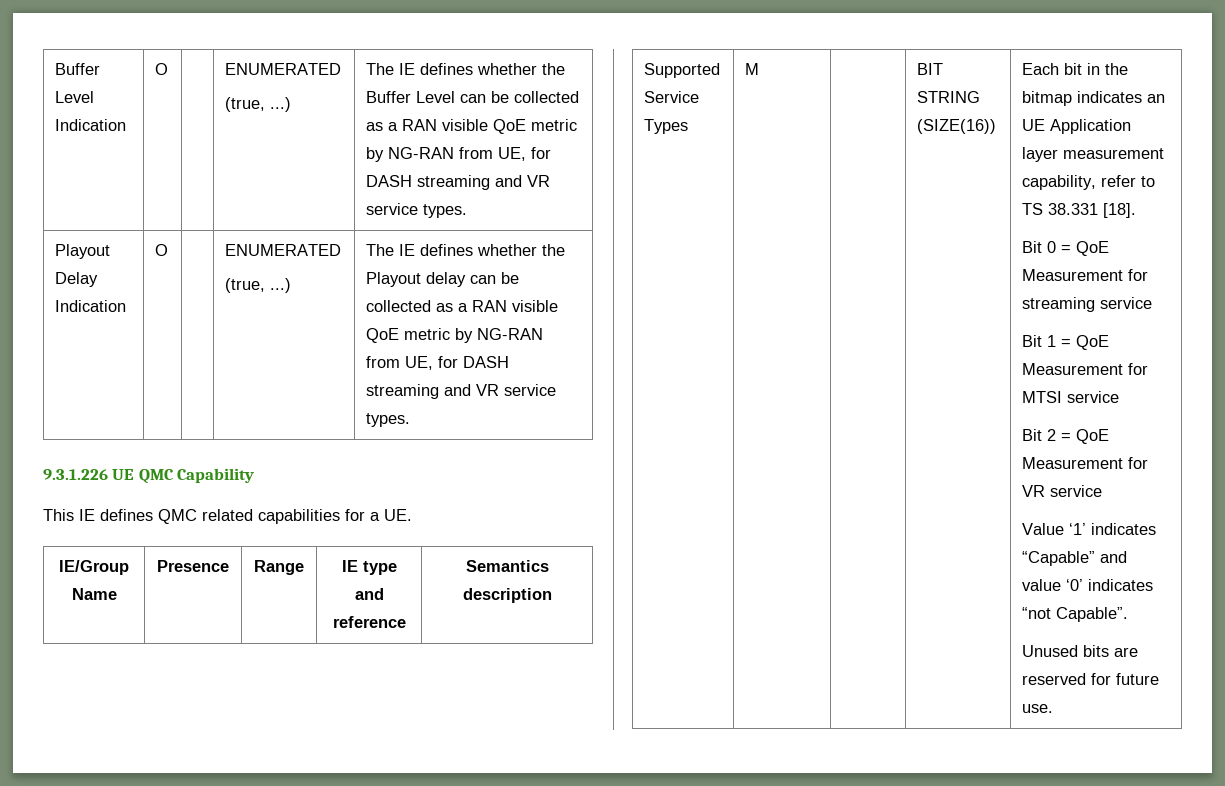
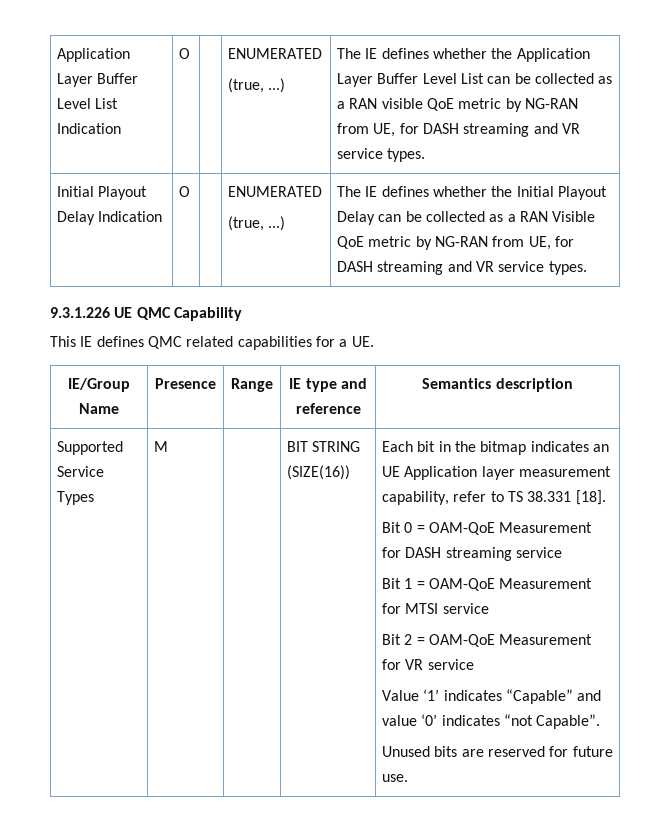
- Buffer Level Indication | O | | ENUMERATED
- (true, ...) | The IE defines whether the Buffer Level can be collected as a RAN visible QoE metric by NG-RAN from UE, for DASH streaming and VR service types.
+ Application Layer Buffer Level List Indication | O | | ENUMERATED
+ (true, ...) | The IE defines whether the Application Layer Buffer Level List can be collected as a RAN visible QoE metric by NG-RAN from UE, for DASH streaming and VR service types.
- Playout Delay Indication | O | | ENUMERATED
- (true, ...) | The IE defines whether the Playout delay can be collected as a RAN visible QoE metric by NG-RAN from UE, for DASH streaming and VR service types.
+ Initial Playout Delay Indication | O | | ENUMERATED
+ (true, ...) | The IE defines whether the Initial Playout Delay can be collected as a RAN Visible QoE metric by NG-RAN from UE, for DASH streaming and VR service types.
- Bit 0 = QoE Measurement for streaming service
+ Bit 0 = OAM-QoE Measurement for DASH streaming service
- Bit 1 = QoE Measurement for MTSI service
+ Bit 1 = OAM-QoE Measurement for MTSI service
- Bit 2 = QoE Measurement for VR service
+ Bit 2 = OAM-QoE Measurement for VR service

